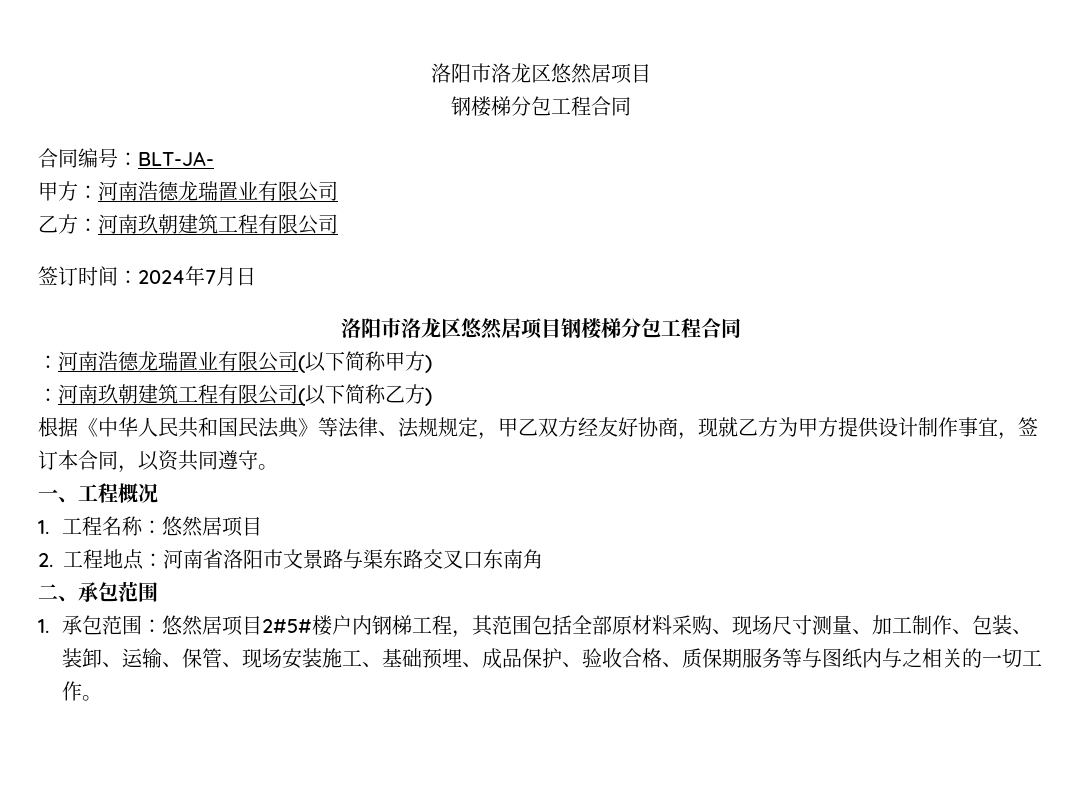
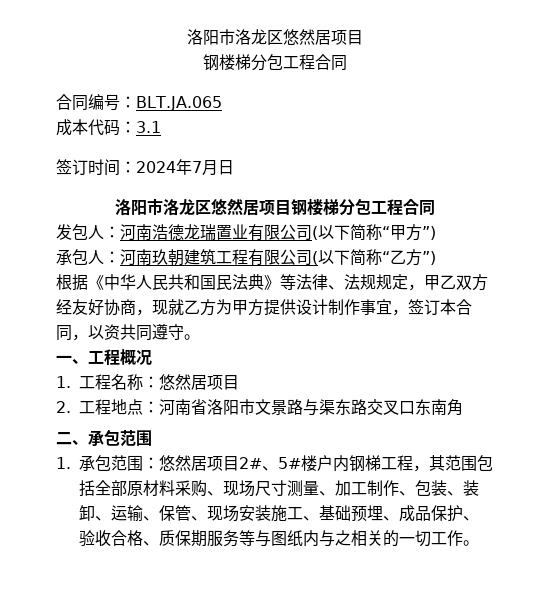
- 合同编号：BLT-JA-
- 甲方：河南浩德龙瑞置业有限公司
- 乙方：河南玖朝建筑工程有限公司
+ 合同编号：BLT.JA.065
+ 成本代码：3.1
- ：河南浩德龙瑞置业有限公司(以下简称甲方)
- ：河南玖朝建筑工程有限公司(以下简称乙方)
+ 发包人：河南浩德龙瑞置业有限公司(以下简称“甲方”)
+ 承包人：河南玖朝建筑工程有限公司(以下简称“乙方”)
- 1.承包范围：悠然居项目2#5#楼户内钢梯工程，其范围包括全部原材料采购、现场尺寸测量、加工制作、包装、装卸、运输、保管、现场安装施工、基础预埋、成品保护、验收合格、质保期服务等与图纸内与之相关的一切工作。
+ 1.承包范围：悠然居项目2#、5#楼户内钢梯工程，其范围包括全部原材料采购、现场尺寸测量、加工制作、包装、装卸、运输、保管、现场安装施工、基础预埋、成品保护、验收合格、质保期服务等与图纸内与之相关的一切工作。

